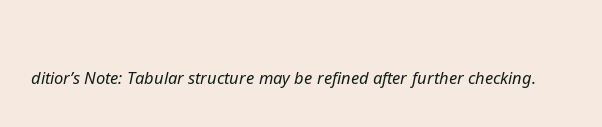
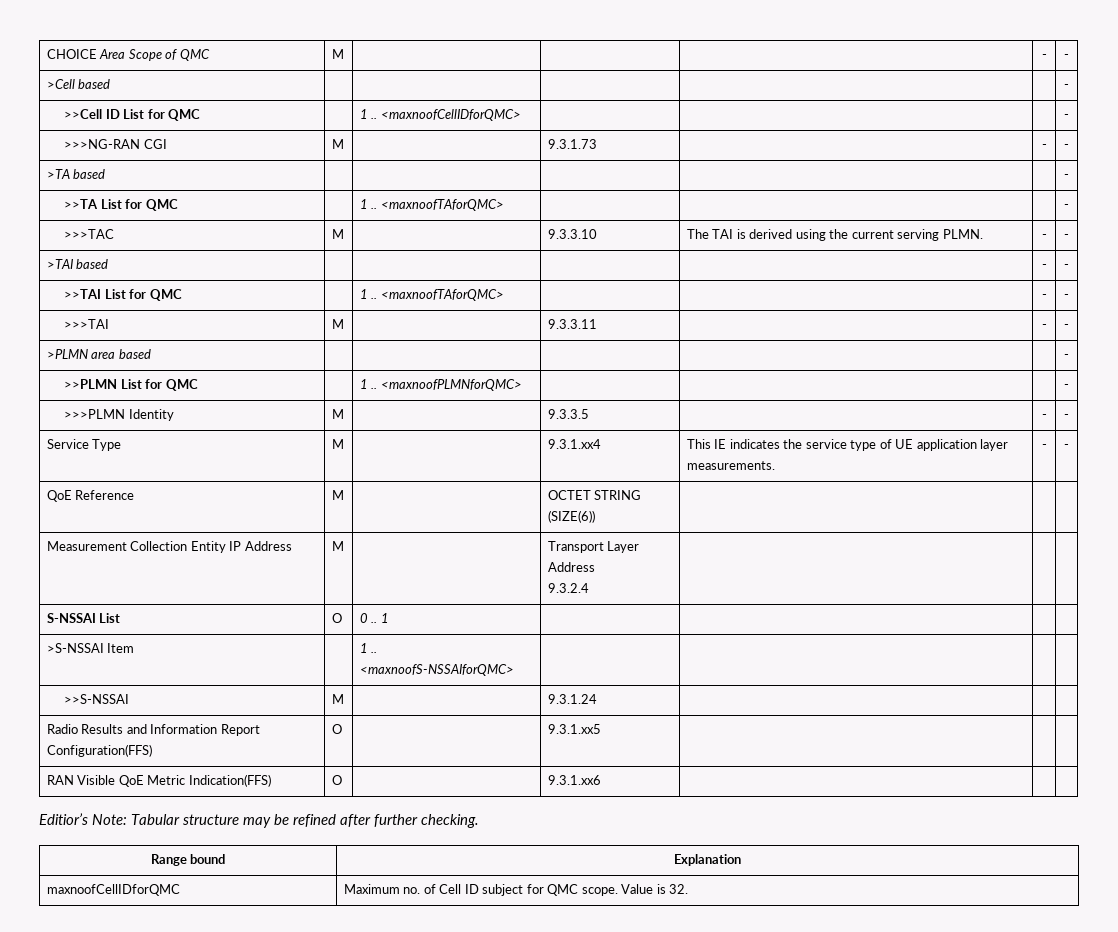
- ditior’s Note: Tabular structure may be refined after further checking.
+ CHOICE Area Scope of QMC | M | | | | - | -
+ >Cell based | | | | | | -
+ >>Cell ID List for QMC | | 1 .. <maxnoofCellIDforQMC> | | | | -
+ >>>NG-RAN CGI | M | | 9.3.1.73 | | - | -
+ >TA based | | | | | | -
+ >>TA List for QMC | | 1 .. <maxnoofTAforQMC> | | | | -
+ >>>TAC | M | | 9.3.3.10 | The TAI is derived using the current serving PLMN. | - | -
+ >TAI based | | | | | - | -
+ >>TAI List for QMC | | 1 .. <maxnoofTAforQMC> | | | - | -
+ >>>TAI | M | | 9.3.3.11 | | - | -
+ >PLMN area based | | | | | | -
+ >>PLMN List for QMC | | 1 .. <maxnoofPLMNforQMC> | | | | -
+ >>>PLMN Identity | M | | 9.3.3.5 | | - | -
+ Service Type | M | | 9.3.1.xx4 | This IE indicates the service type of UE application layer measurements. | - | -
+ QoE Reference | M | | OCTET STRING (SIZE(6)) | | |
+ Measurement Collection Entity IP Address | M | | Transport Layer Address
+ 9.3.2.4 | | |
+ S-NSSAI List | O | 0 .. 1 | | | |
+ >S-NSSAI Item | | 1 .. <maxnoofS-NSSAIforQMC> | | | |
+ >>S-NSSAI | M | | 9.3.1.24 | | |
+ Radio Results and Information Report Configuration(FFS) | O | | 9.3.1.xx5 | | |
+ RAN Visible QoE Metric Indication(FFS) | O | | 9.3.1.xx6 | | |
+ Editior’s Note: Tabular structure may be refined after further checking.
+ Range bound | Explanation
+ maxnoofCellIDforQMC | Maximum no. of Cell ID subject for QMC scope. Value is 32.

